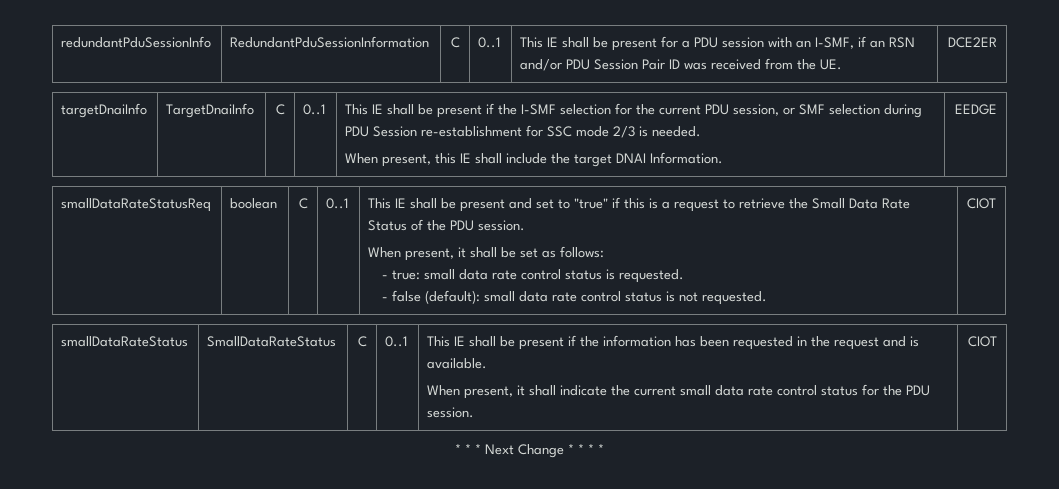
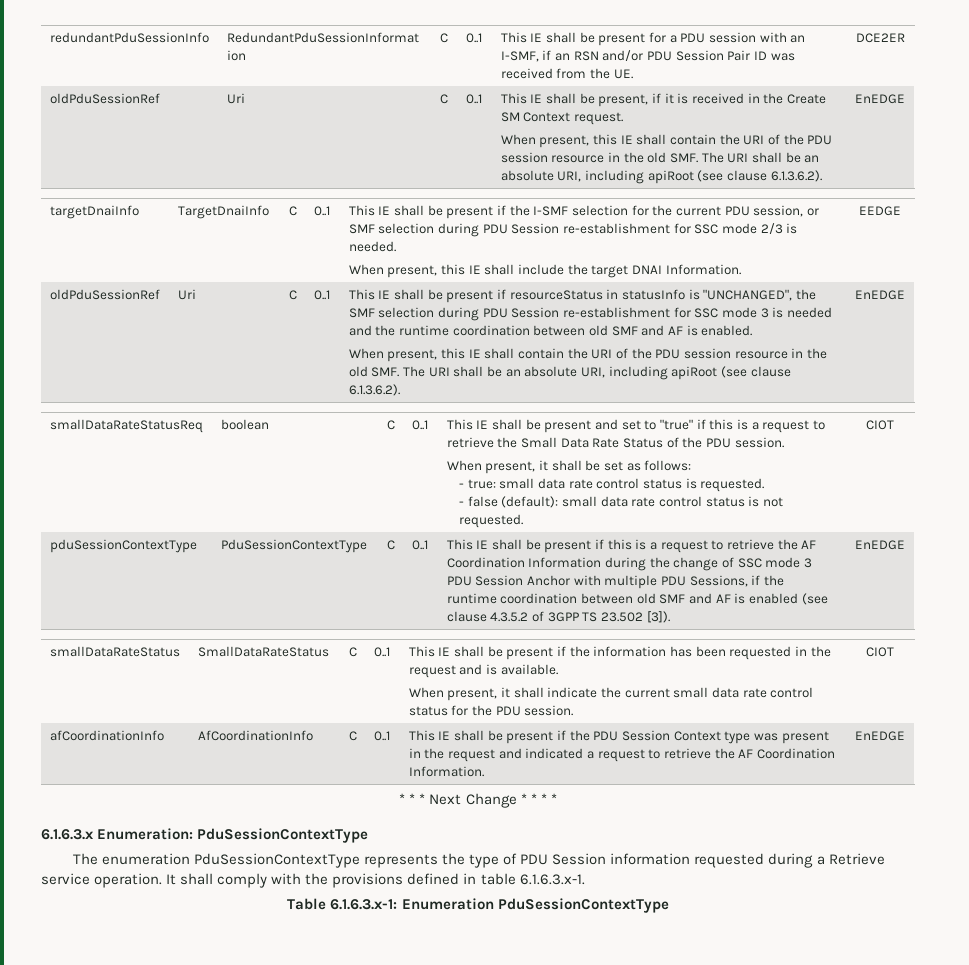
+ oldPduSessionRef | Uri | C | 0..1 | This IE shall be present, if it is received in the Create SM Context request.
+ When present, this IE shall contain the URI of the PDU session resource in the old SMF. The URI shall be an absolute URI, including apiRoot (see clause 6.1.3.6.2). | EnEDGE
+ oldPduSessionRef | Uri | C | 0..1 | This IE shall be present if resourceStatus in statusInfo is "UNCHANGED", the SMF selection during PDU Session re-establishment for SSC mode 3 is needed and the runtime coordination between old SMF and AF is enabled.
+ When present, this IE shall contain the URI of the PDU session resource in the old SMF. The URI shall be an absolute URI, including apiRoot (see clause 6.1.3.6.2). | EnEDGE
+ pduSessionContextType | PduSessionContextType | C | 0..1 | This IE shall be present if this is a request to retrieve the AF Coordination Information during the change of SSC mode 3 PDU Session Anchor with multiple PDU Sessions, if the runtime coordination between old SMF and AF is enabled (see clause 4.3.5.2 of 3GPP TS 23.502 [3]). | EnEDGE
+ afCoordinationInfo | AfCoordinationInfo | C | 0..1 | This IE shall be present if the PDU Session Context type was present in the request and indicated a request to retrieve the AF Coordination Information. | EnEDGE
+ 6.1.6.3.x Enumeration: PduSessionContextType
+ The enumeration PduSessionContextType represents the type of PDU Session information requested during a Retrieve service operation. It shall comply with the provisions defined in table 6.1.6.3.x-1.
+ Table 6.1.6.3.x-1: Enumeration PduSessionContextType

